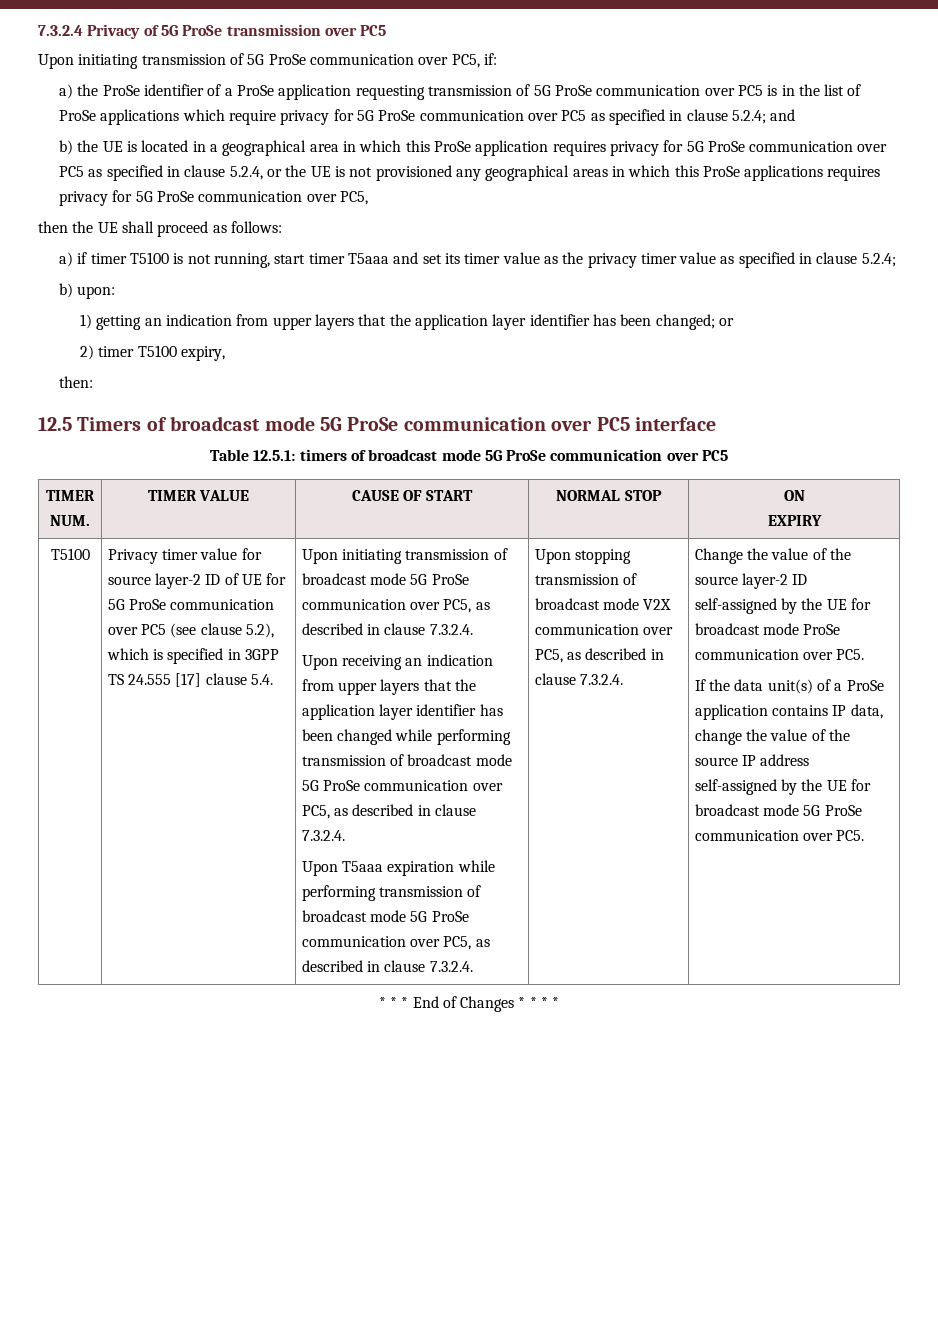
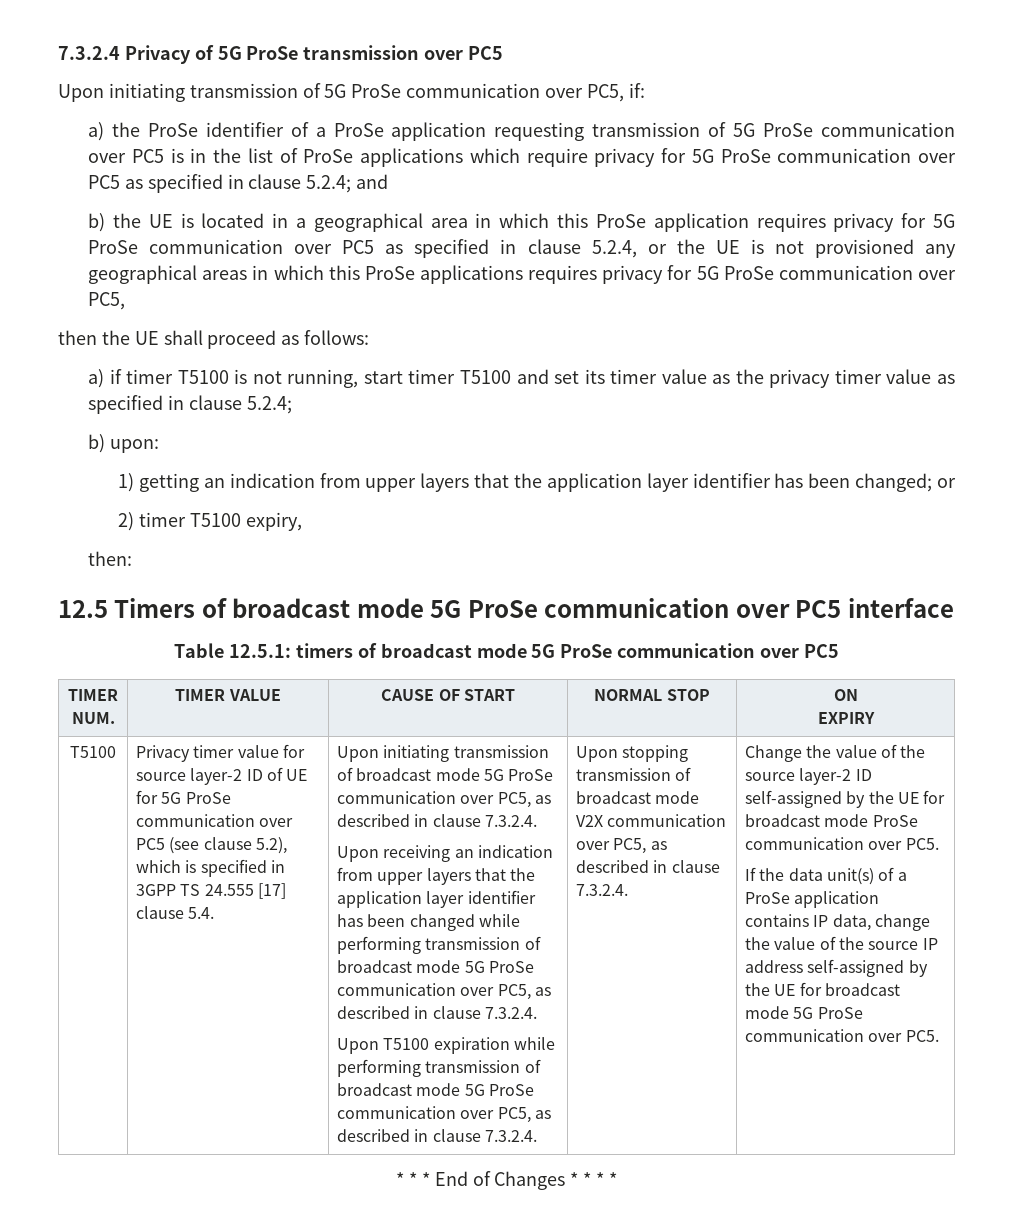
- a) if timer T5100 is not running, start timer T5aaa and set its timer value as the privacy timer value as specified in clause 5.2.4;
+ a) if timer T5100 is not running, start timer T5100 and set its timer value as the privacy timer value as specified in clause 5.2.4;
- Upon T5aaa expiration while performing transmission of broadcast mode 5G ProSe communication over PC5, as described in clause 7.3.2.4.
+ Upon T5100 expiration while performing transmission of broadcast mode 5G ProSe communication over PC5, as described in clause 7.3.2.4.

